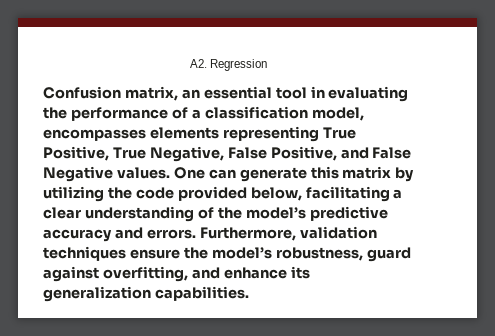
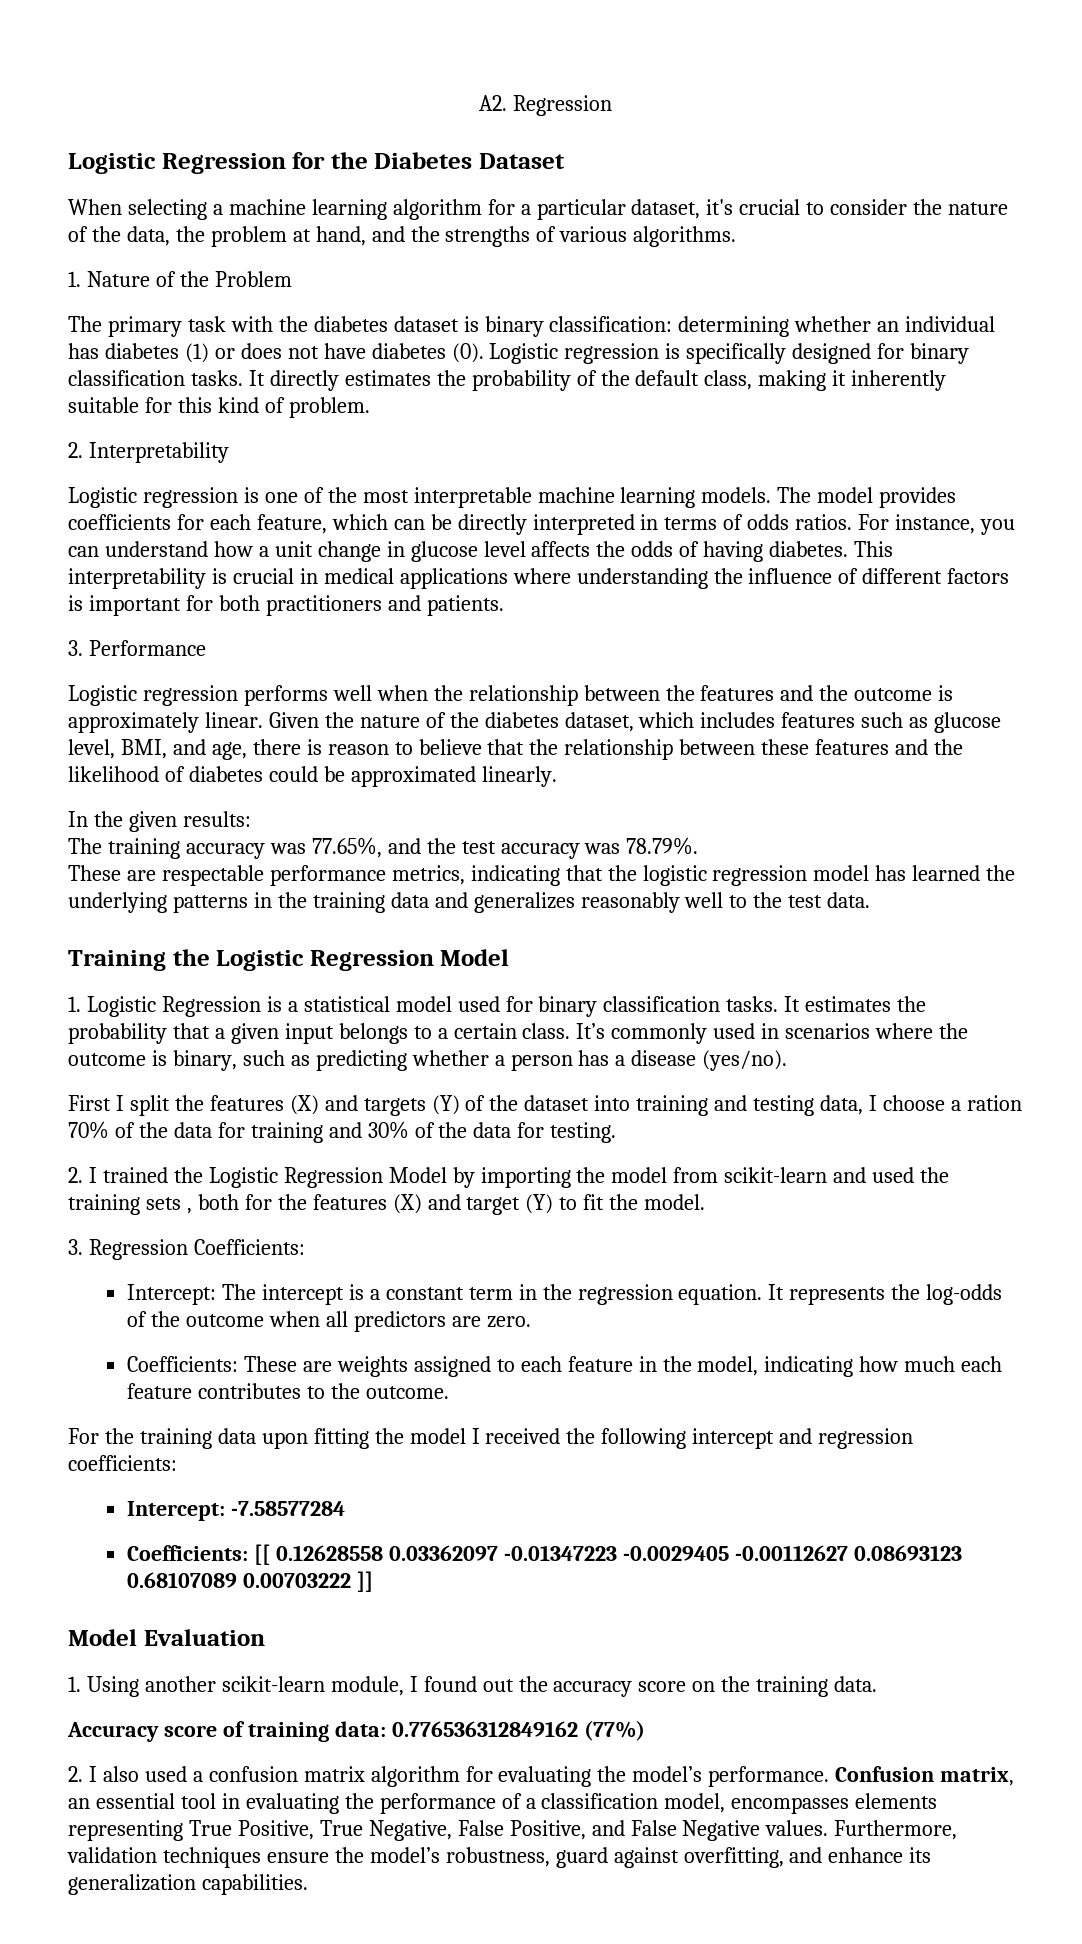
+ Logistic Regression for the Diabetes Dataset
+ When selecting a machine learning algorithm for a particular dataset, it's crucial to consider the nature of the data, the problem at hand, and the strengths of various algorithms.
+ 1. Nature of the Problem
+ The primary task with the diabetes dataset is binary classification: determining whether an individual has diabetes (1) or does not have diabetes (0). Logistic regression is specifically designed for binary classification tasks. It directly estimates the probability of the default class, making it inherently suitable for this kind of problem.
+ 2. Interpretability
+ Logistic regression is one of the most interpretable machine learning models. The model provides coefficients for each feature, which can be directly interpreted in terms of odds ratios. For instance, you can understand how a unit change in glucose level affects the odds of having diabetes. This interpretability is crucial in medical applications where understanding the influence of different factors is important for both practitioners and patients.
+ 3. Performance
+ Logistic regression performs well when the relationship between the features and the outcome is approximately linear. Given the nature of the diabetes dataset, which includes features such as glucose level, BMI, and age, there is reason to believe that the relationship between these features and the likelihood of diabetes could be approximated linearly.
+ In the given results:
+ The training accuracy was 77.65%, and the test accuracy was 78.79%.
+ These are respectable performance metrics, indicating that the logistic regression model has learned the underlying patterns in the training data and generalizes reasonably well to the test data.
+ Training the Logistic Regression Model
+ 1. Logistic Regression is a statistical model used for binary classification tasks. It estimates the probability that a given input belongs to a certain class. It’s commonly used in scenarios where the outcome is binary, such as predicting whether a person has a disease (yes/no).
+ First I split the features (X) and targets (Y) of the dataset into training and testing data, I choose a ration 70% of the data for training and 30% of the data for testing.
+ 2. I trained the Logistic Regression Model by importing the model from scikit-learn and used the training sets , both for the features (X) and target (Y) to fit the model.
+ 3. Regression Coefficients:
+ Intercept: The intercept is a constant term in the regression equation. It represents the log-odds of the outcome when all predictors are zero.
+ Coefficients: These are weights assigned to each feature in the model, indicating how much each feature contributes to the outcome.
+ For the training data upon fitting the model I received the following intercept and regression coefficients:
+ Intercept: -7.58577284
+ Coefficients: [[ 0.12628558 0.03362097 -0.01347223 -0.0029405 -0.00112627 0.08693123 0.68107089 0.00703222 ]]
+ Model Evaluation
+ 1. Using another scikit-learn module, I found out the accuracy score on the training data.
+ Accuracy score of training data: 0.776536312849162 (77%)
+ 2. I also used a confusion matrix algorithm for evaluating the model’s performance.
- One can generate this matrix by utilizing the code provided below, facilitating a clear understanding of the model’s predictive accuracy and errors.

